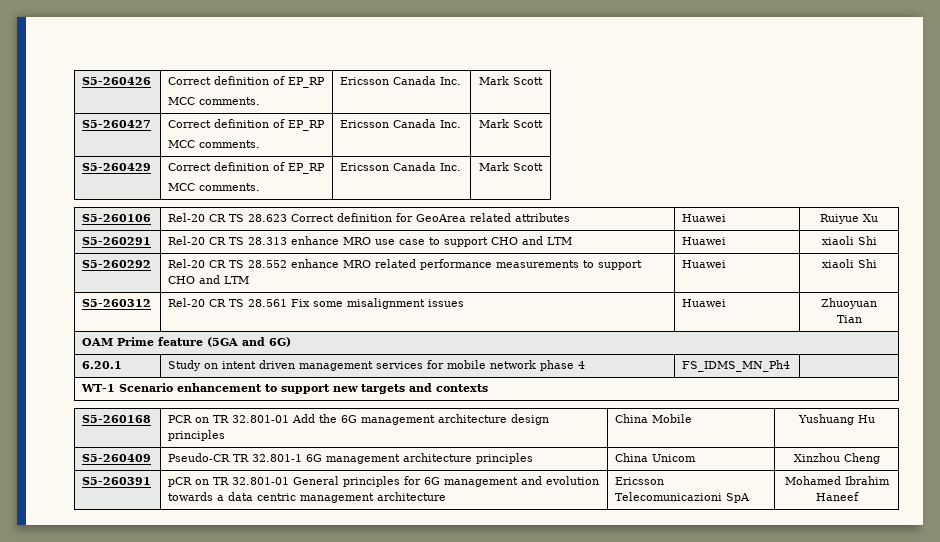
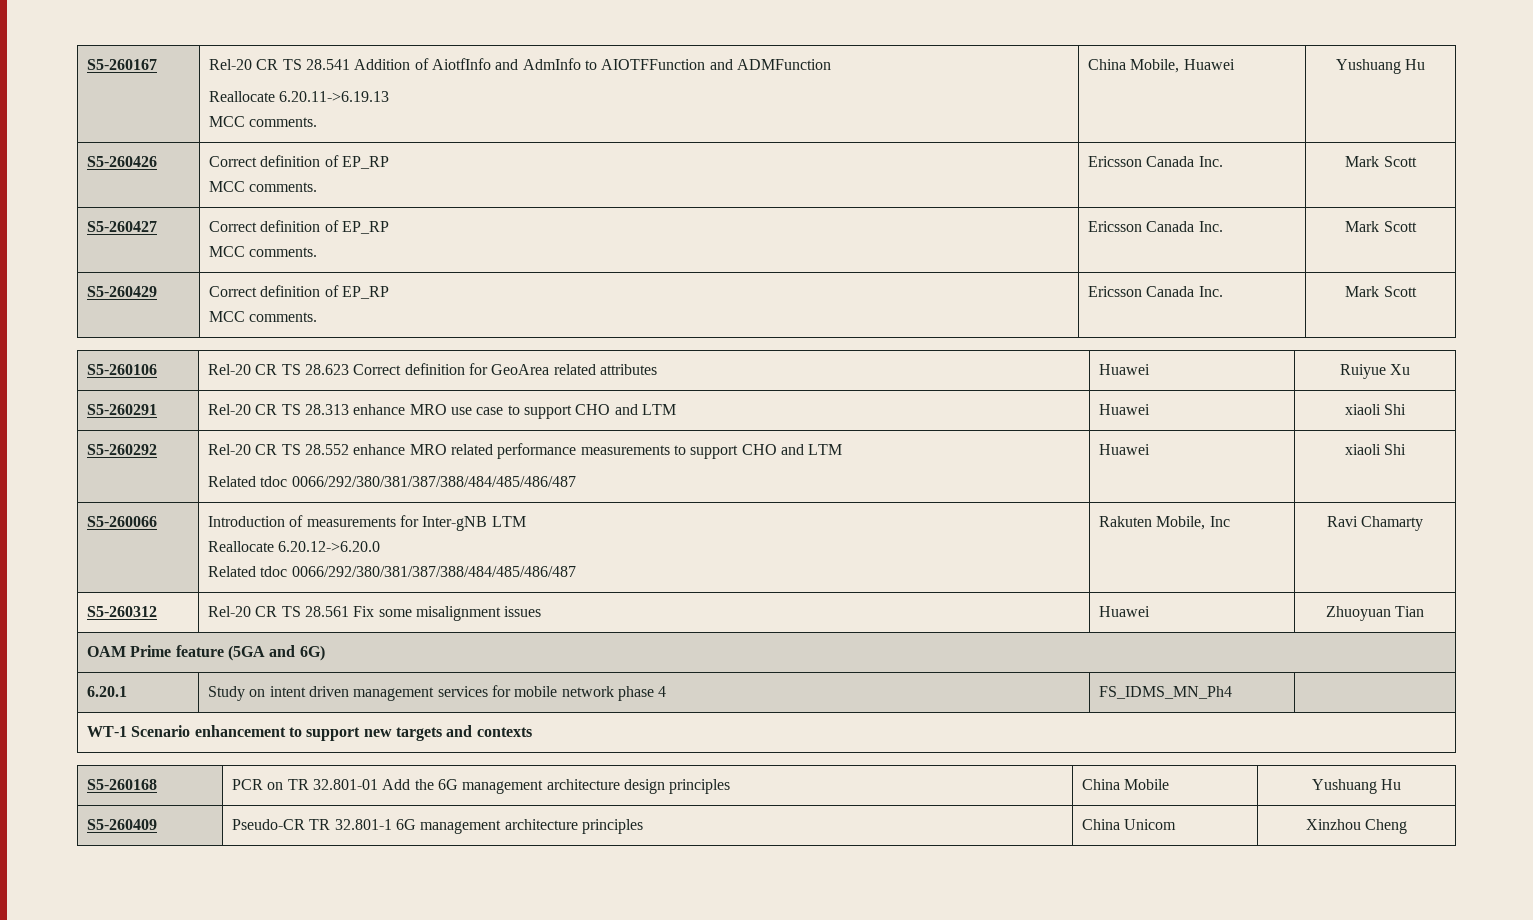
+ S5-260167 | Rel-20 CR TS 28.541 Addition of AiotfInfo and AdmInfo to AIOTFFunction and ADMFunction
+ Reallocate 6.20.11->6.19.13
+ MCC comments. | China Mobile, Huawei | Yushuang Hu
- S5-260292 | Rel-20 CR TS 28.552 enhance MRO related performance measurements to support CHO and LTM | Huawei | xiaoli Shi
+ S5-260292 | Rel-20 CR TS 28.552 enhance MRO related performance measurements to support CHO and LTM
+ Related tdoc 0066/292/380/381/387/388/484/485/486/487 | Huawei | xiaoli Shi
+ S5-260066 | Introduction of measurements for Inter-gNB LTM
+ Reallocate 6.20.12->6.20.0
+ Related tdoc 0066/292/380/381/387/388/484/485/486/487 | Rakuten Mobile, Inc | Ravi Chamarty
- S5-260391 | pCR on TR 32.801-01 General principles for 6G management and evolution towards a data centric management architecture | Ericsson Telecomunicazioni SpA | Mohamed Ibrahim Haneef

